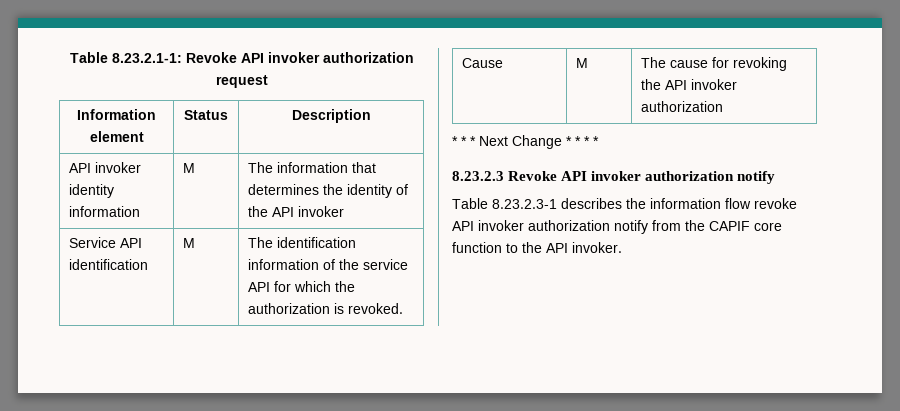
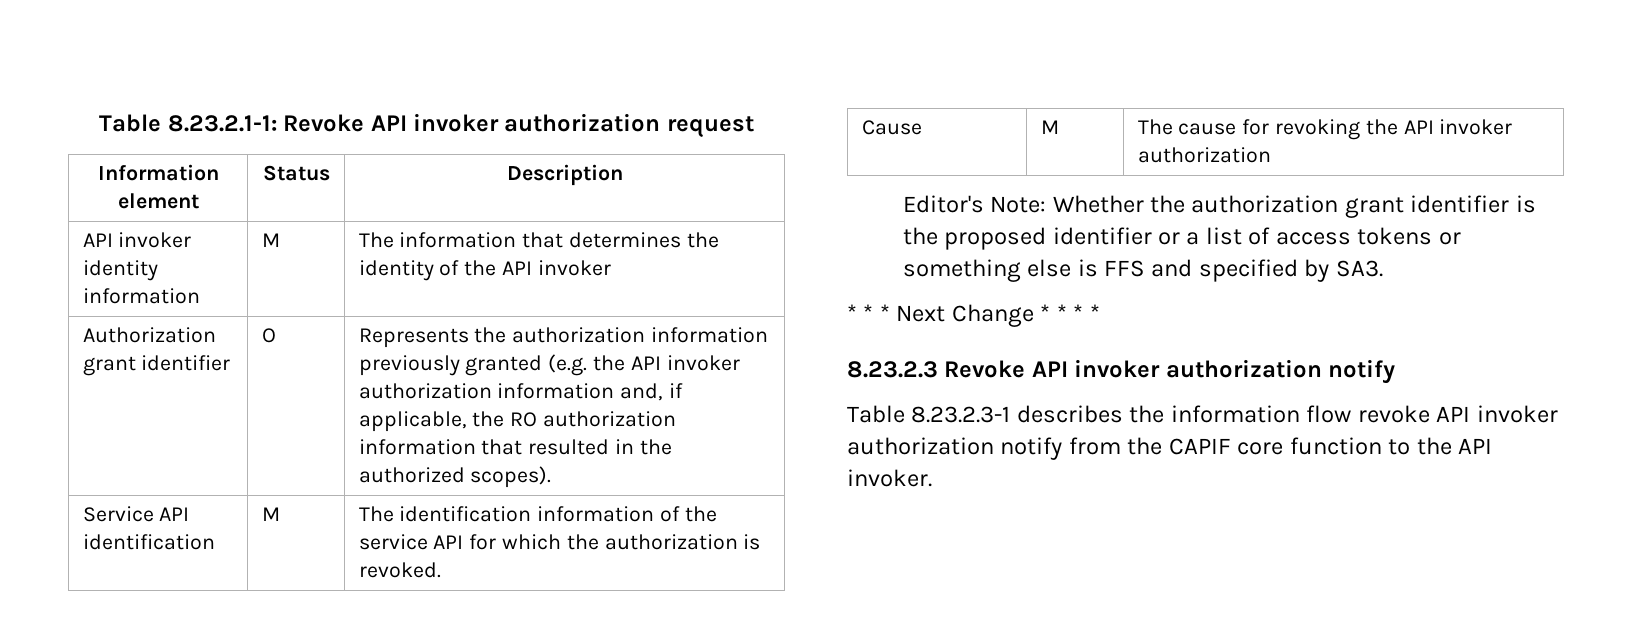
+ Authorization grant identifier | O | Represents the authorization information previously granted (e.g. the API invoker authorization information and, if applicable, the RO authorization information that resulted in the authorized scopes).
+ Editor's Note: Whether the authorization grant identifier is the proposed identifier or a list of access tokens or something else is FFS and specified by SA3.

